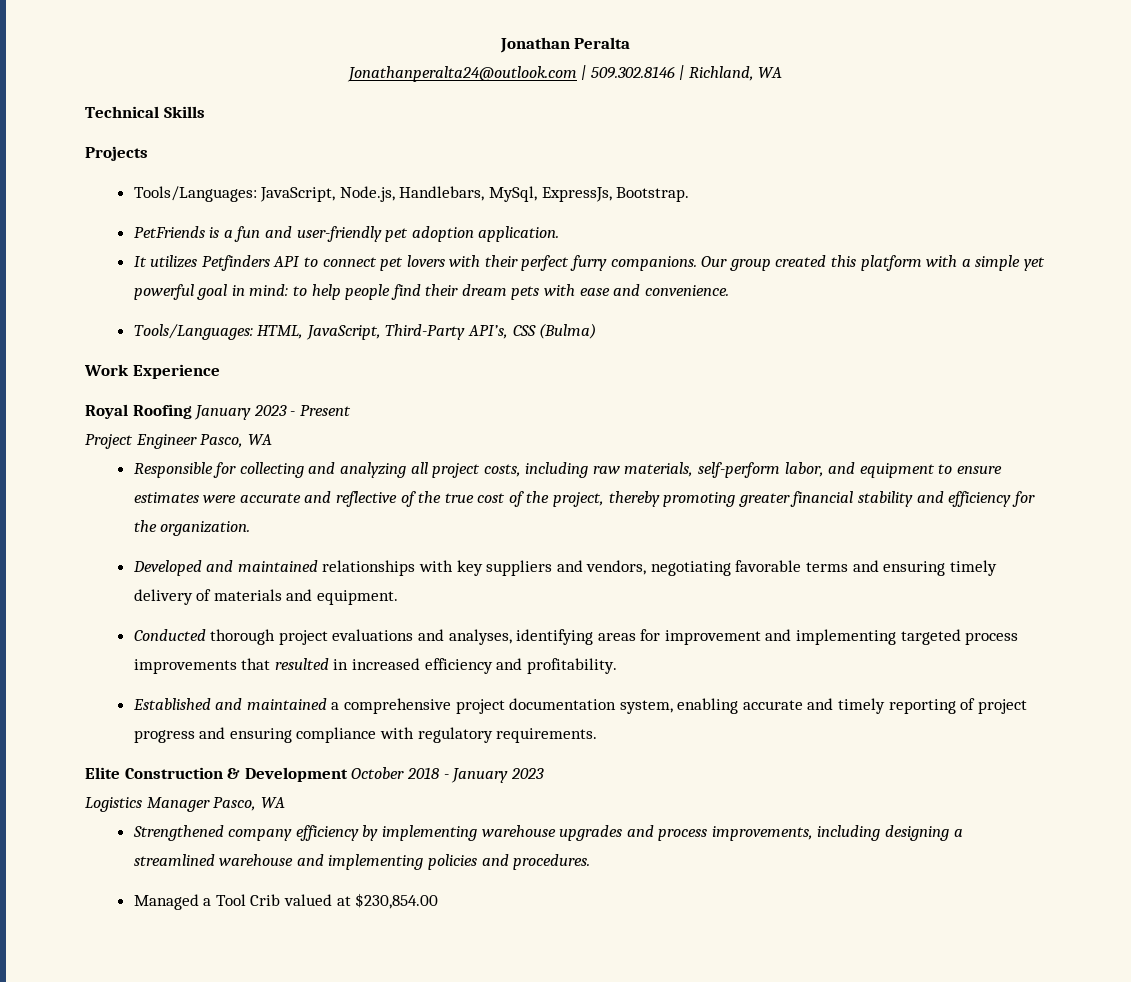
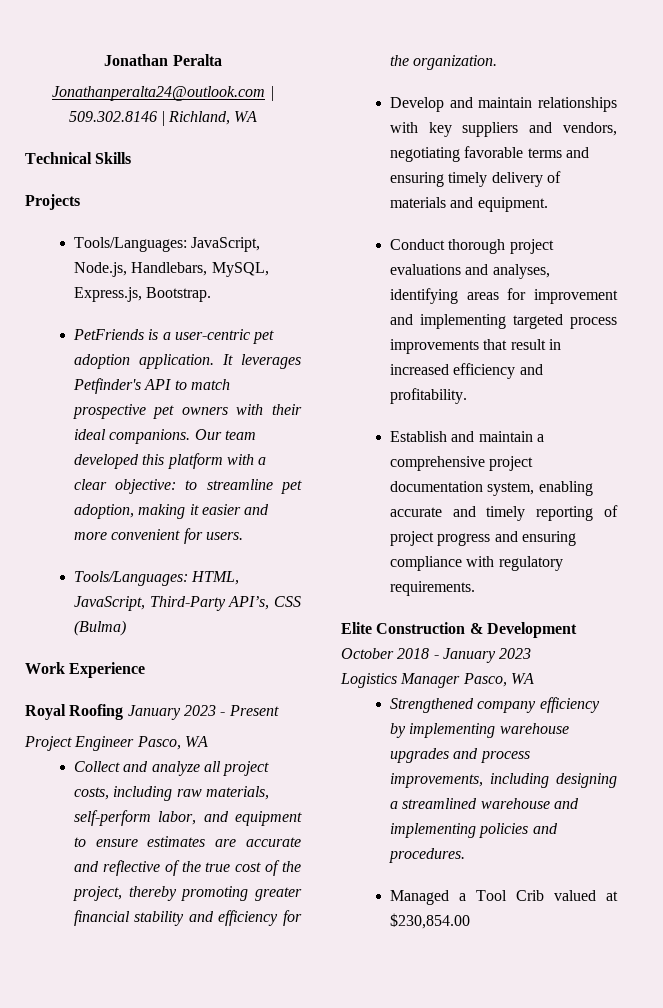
- Tools/Languages: JavaScript, Node.js, Handlebars, MySql, ExpressJs, Bootstrap.
+ Tools/Languages: JavaScript, Node.js, Handlebars, MySQL, Express.js, Bootstrap.
- PetFriends is a fun and user-friendly pet adoption application.
- It utilizes Petfinders API to connect pet lovers with their perfect furry companions. Our group created this platform with a simple yet powerful goal in mind: to help people find their dream pets with ease and convenience.
+ PetFriends is a user-centric pet adoption application. It leverages Petfinder's API to match prospective pet owners with their ideal companions. Our team developed this platform with a clear objective: to streamline pet adoption, making it easier and more convenient for users.
- Responsible for collecting and analyzing all project costs, including raw materials, self-perform labor, and equipment to ensure estimates were accurate and reflective of the true cost of the project, thereby promoting greater financial stability and efficiency for the organization.
+ Collect and analyze all project costs, including raw materials, self-perform labor, and equipment to ensure estimates are accurate and reflective of the true cost of the project, thereby promoting greater financial stability and efficiency for the organization.
- Developed and maintained relationships with key suppliers and vendors, negotiating favorable terms and ensuring timely delivery of materials and equipment.
+ Develop and maintain relationships with key suppliers and vendors, negotiating favorable terms and ensuring timely delivery of materials and equipment.
- Conducted thorough project evaluations and analyses, identifying areas for improvement and implementing targeted process improvements that resulted in increased efficiency and profitability.
+ Conduct thorough project evaluations and analyses, identifying areas for improvement and implementing targeted process improvements that result in increased efficiency and profitability.
- Established and maintained a comprehensive project documentation system, enabling accurate and timely reporting of project progress and ensuring compliance with regulatory requirements.
+ Establish and maintain a comprehensive project documentation system, enabling accurate and timely reporting of project progress and ensuring compliance with regulatory requirements.

